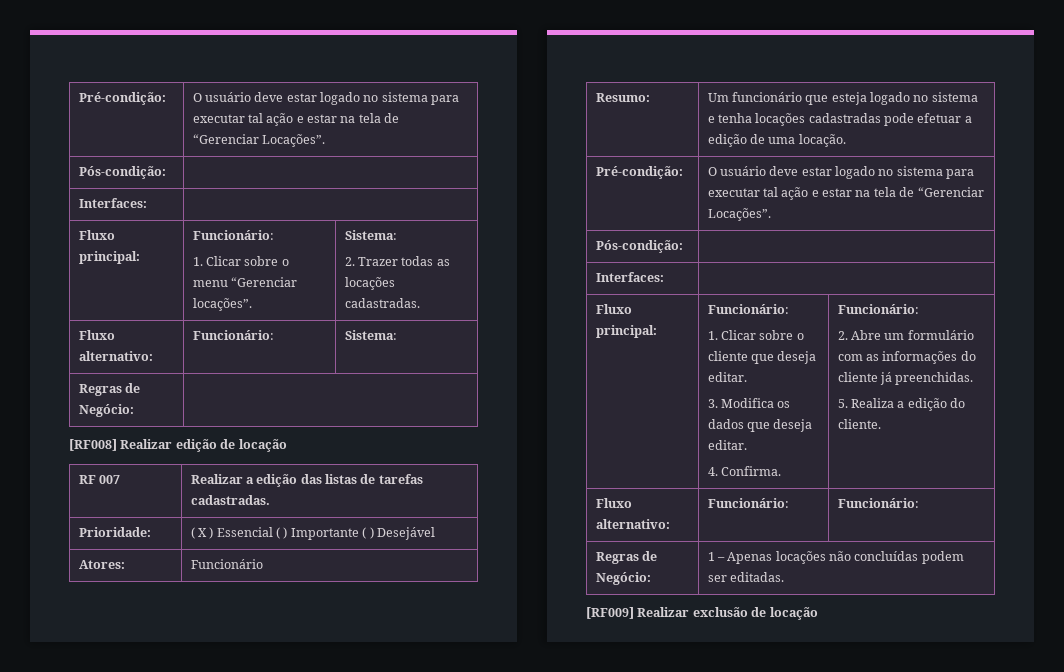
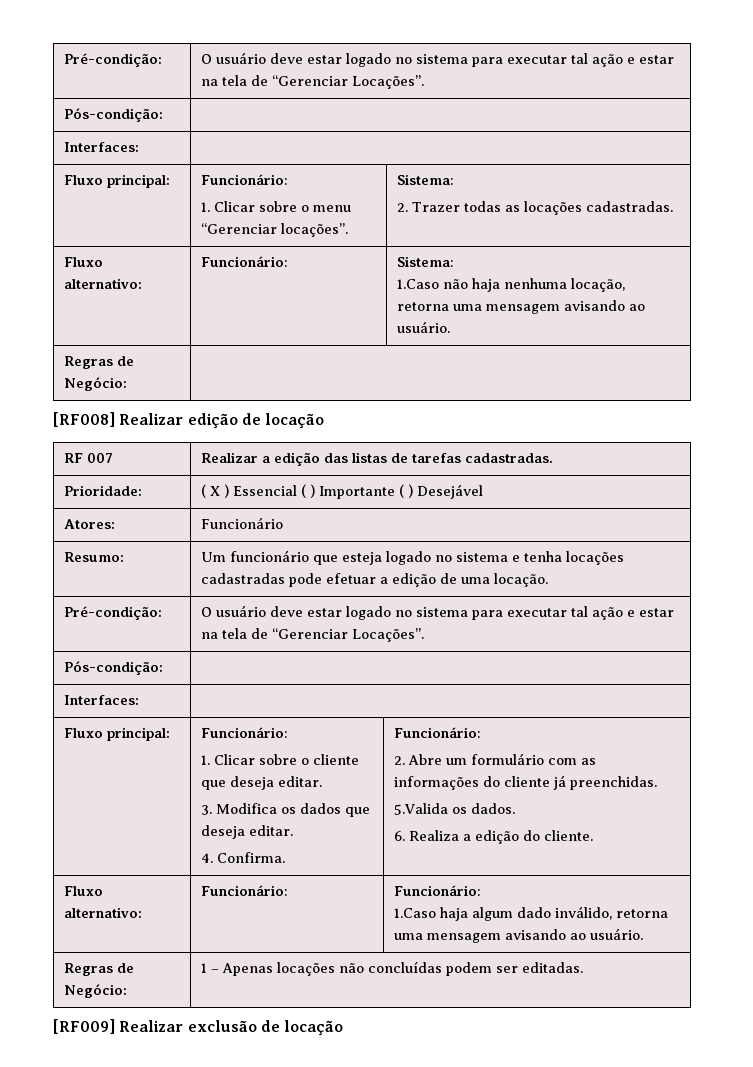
  Fluxo alternativo: | Funcionário: | Sistema:
+ 1.Caso não haja nenhuma locação, retorna uma mensagem avisando ao usuário.
- 5. Realiza a edição do cliente.
+ 5.Valida os dados.
+ 6. Realiza a edição do cliente.
  Fluxo alternativo: | Funcionário: | Funcionário:
+ 1.Caso haja algum dado inválido, retorna uma mensagem avisando ao usuário.

